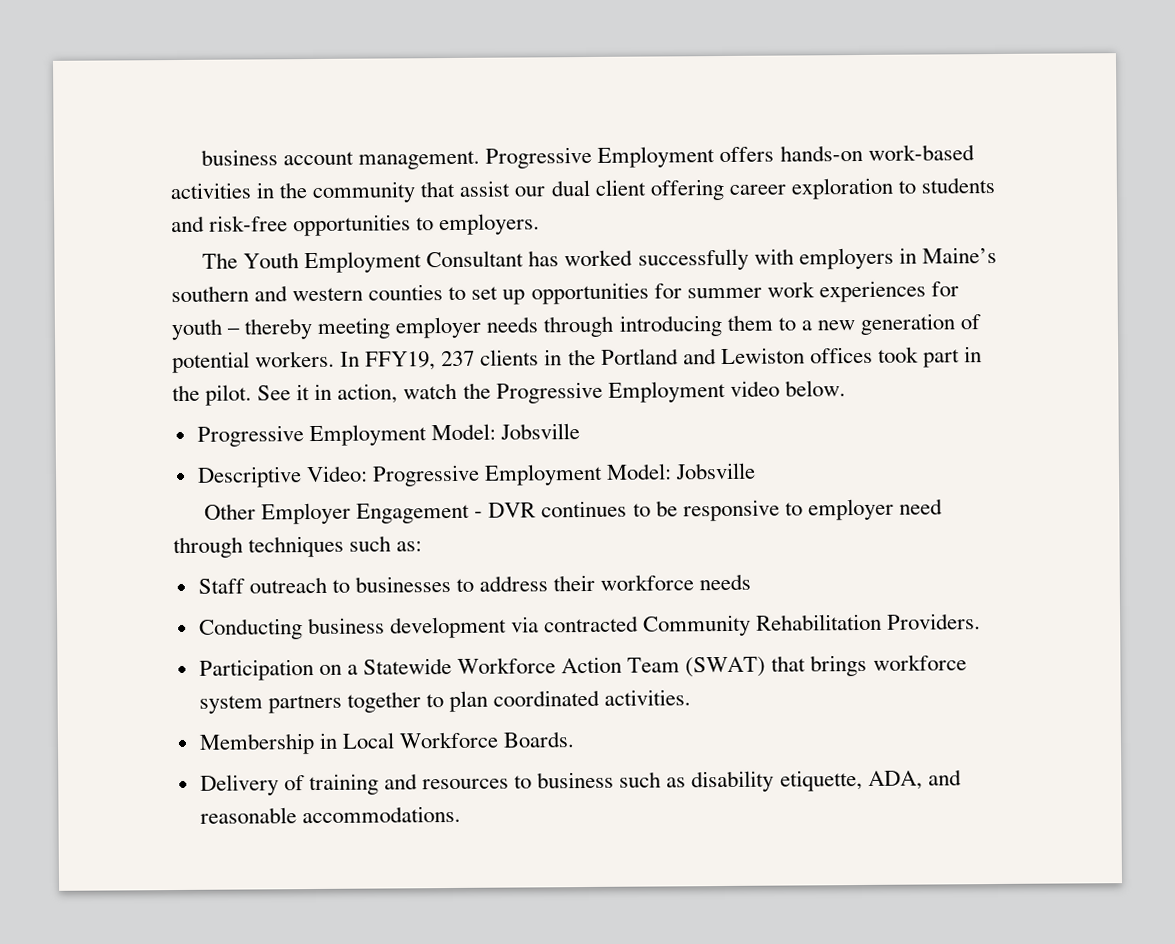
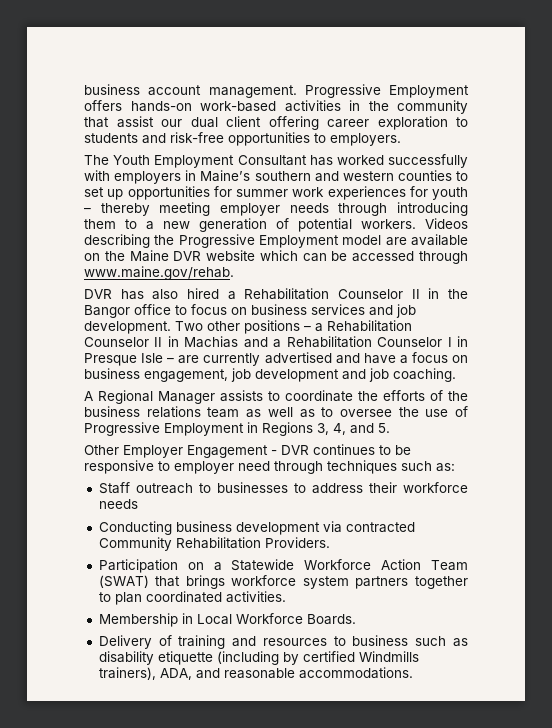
- In FFY19, 237 clients in the Portland and Lewiston offices took part in the pilot. See it in action, watch the Progressive Employment video below.
- Progressive Employment Model: Jobsville
- Descriptive Video: Progressive Employment Model: Jobsville
+ Videos describing the Progressive Employment model are available on the Maine DVR website which can be accessed through www.maine.gov/rehab.
+ DVR has also hired a Rehabilitation Counselor II in the Bangor office to focus on business services and job development. Two other positions – a Rehabilitation Counselor II in Machias and a Rehabilitation Counselor I in Presque Isle – are currently advertised and have a focus on business engagement, job development and job coaching.
+ A Regional Manager assists to coordinate the efforts of the business relations team as well as to oversee the use of Progressive Employment in Regions 3, 4, and 5.
- Delivery of training and resources to business such as disability etiquette, ADA, and reasonable accommodations.
+ Delivery of training and resources to business such as disability etiquette (including by certified Windmills trainers), ADA, and reasonable accommodations.

